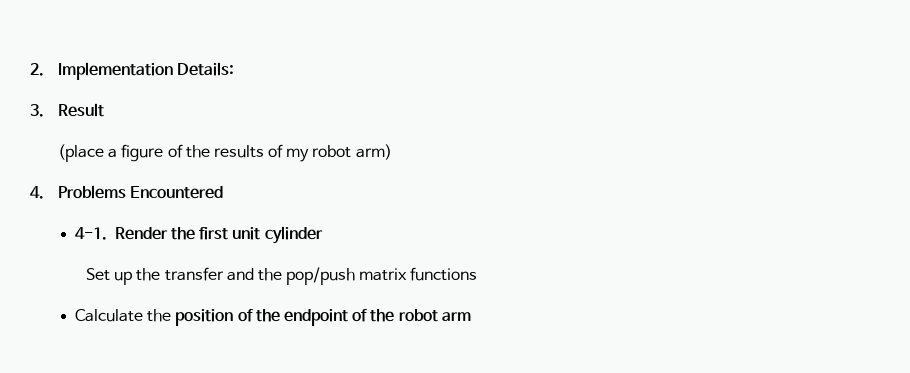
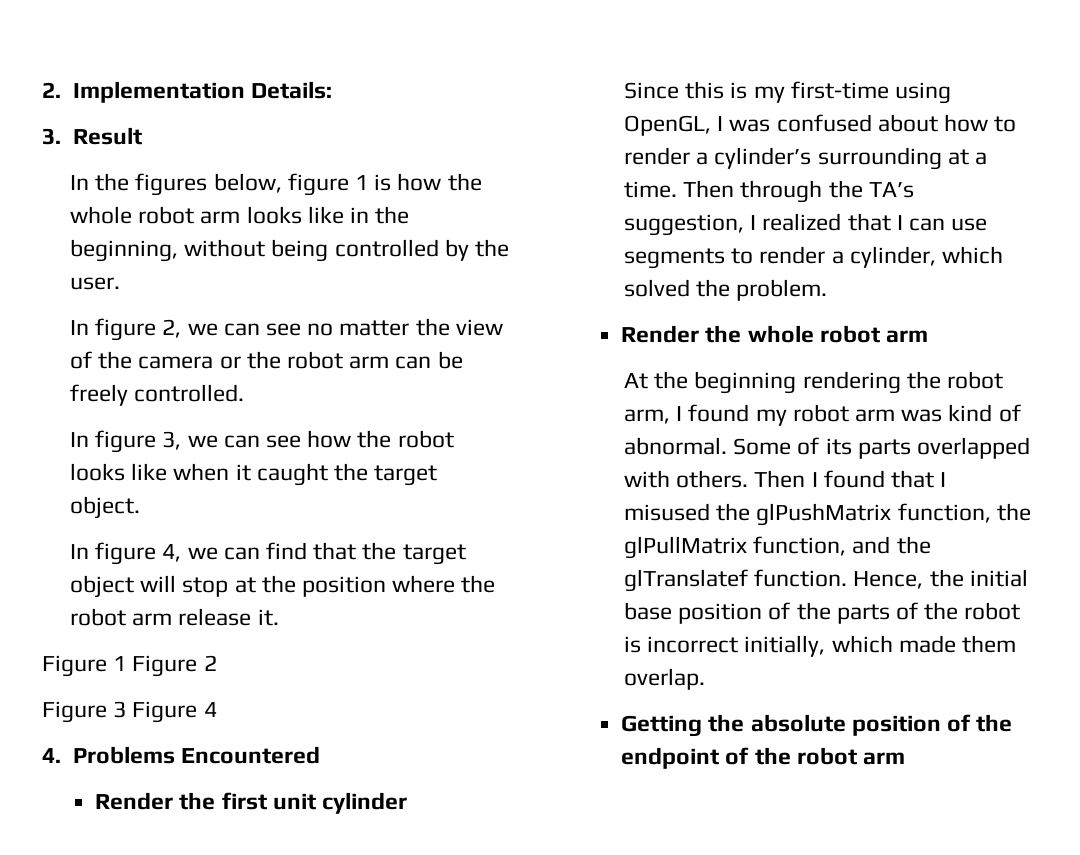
- (place a figure of the results of my robot arm)
+ In the figures below, figure 1 is how the whole robot arm looks like in the beginning, without being controlled by the user.
+ In figure 2, we can see no matter the view of the camera or the robot arm can be freely controlled.
+ In figure 3, we can see how the robot looks like when it caught the target object.
+ In figure 4, we can find that the target object will stop at the position where the robot arm release it.
+ Figure 1 Figure 2
+ Figure 3 Figure 4
- 4-1.
- Set up the transfer and the pop/push matrix functions
- Calculate the position of the endpoint of the robot arm
+ Since this is my first-time using OpenGL, I was confused about how to render a cylinder’s surrounding at a time. Then through the TA’s suggestion, I realized that I can use segments to render a cylinder, which solved the problem.
+ Render the whole robot arm
+ At the beginning rendering the robot arm, I found my robot arm was kind of abnormal. Some of its parts overlapped with others. Then I found that I misused the glPushMatrix function, the glPullMatrix function, and the glTranslatef function. Hence, the initial base position of the parts of the robot is incorrect initially, which made them overlap.
+ Getting the absolute position of the endpoint of the robot arm

